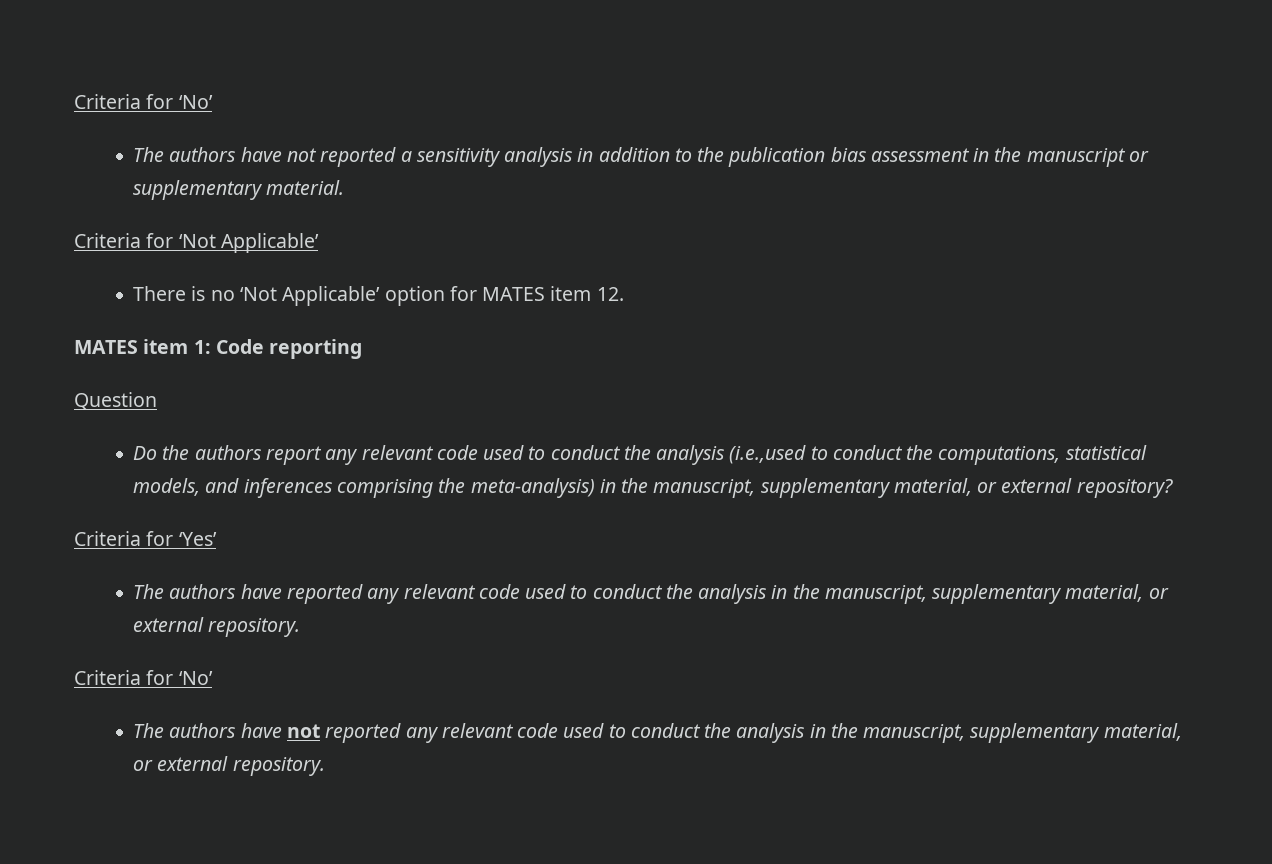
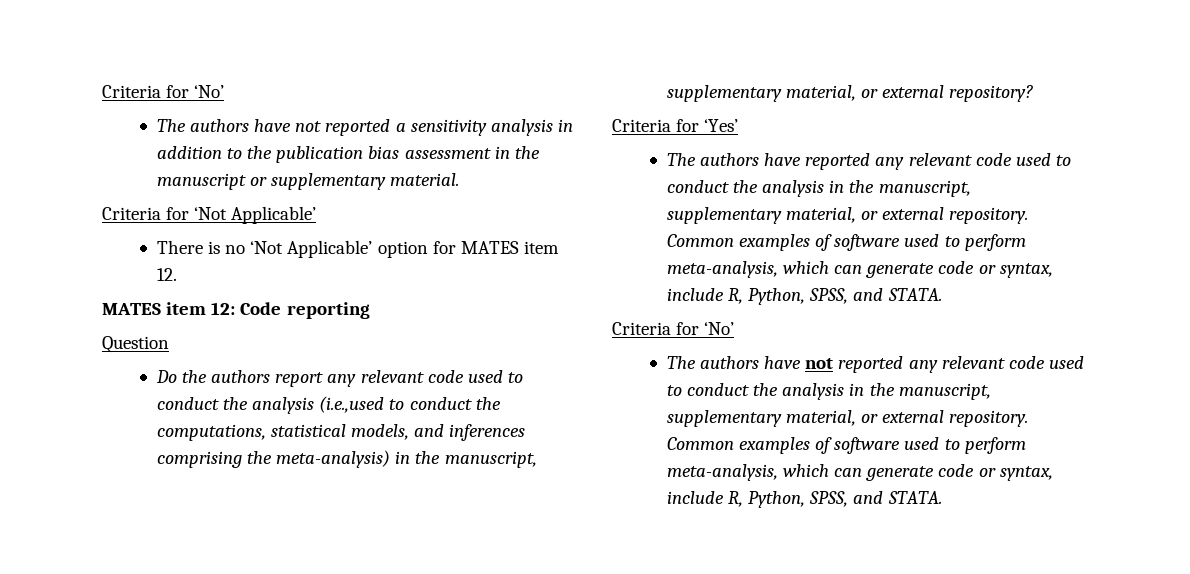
- MATES item 1: Code reporting
+ MATES item 12: Code reporting
- The authors have reported any relevant code used to conduct the analysis in the manuscript, supplementary material, or external repository.
+ The authors have reported any relevant code used to conduct the analysis in the manuscript, supplementary material, or external repository. Common examples of software used to perform meta-analysis, which can generate code or syntax, include R, Python, SPSS, and STATA.
- The authors have not reported any relevant code used to conduct the analysis in the manuscript, supplementary material, or external repository.
+ The authors have not reported any relevant code used to conduct the analysis in the manuscript, supplementary material, or external repository. Common examples of software used to perform meta-analysis, which can generate code or syntax, include R, Python, SPSS, and STATA.

